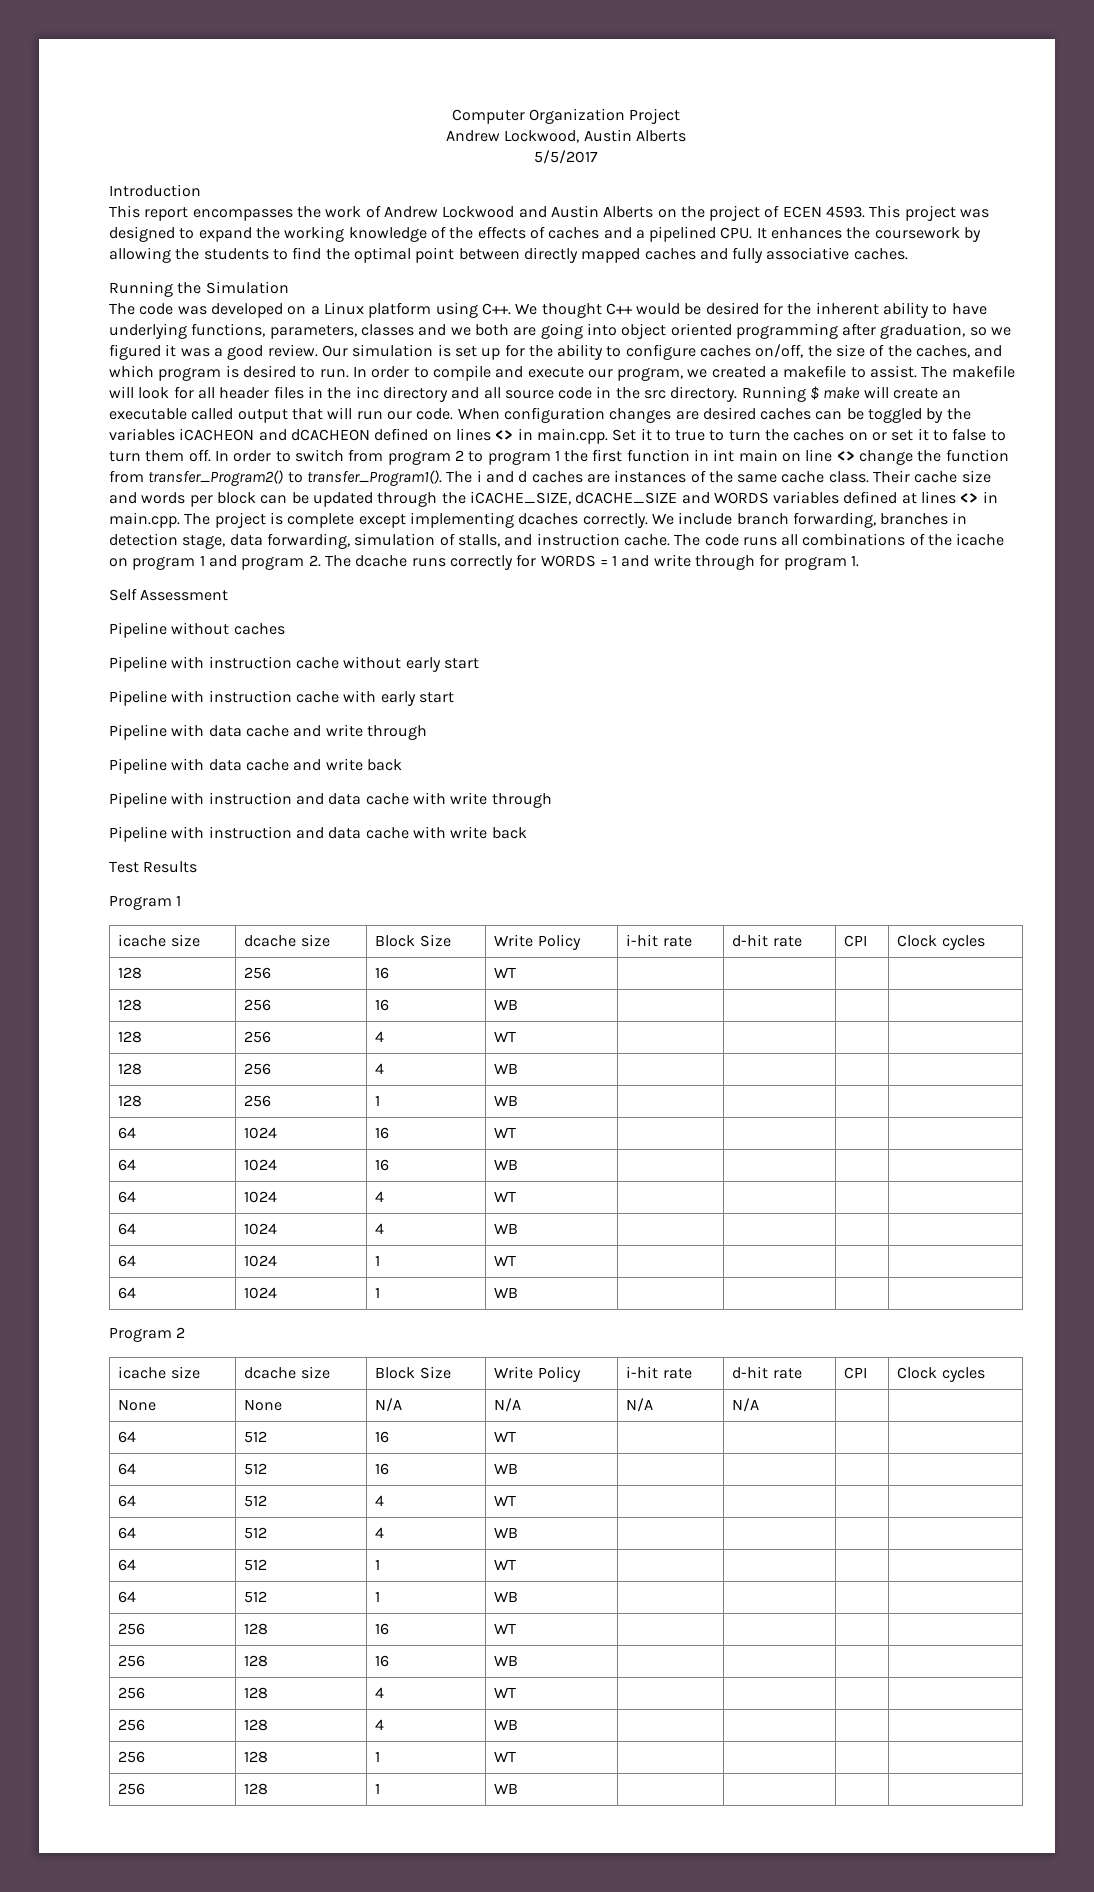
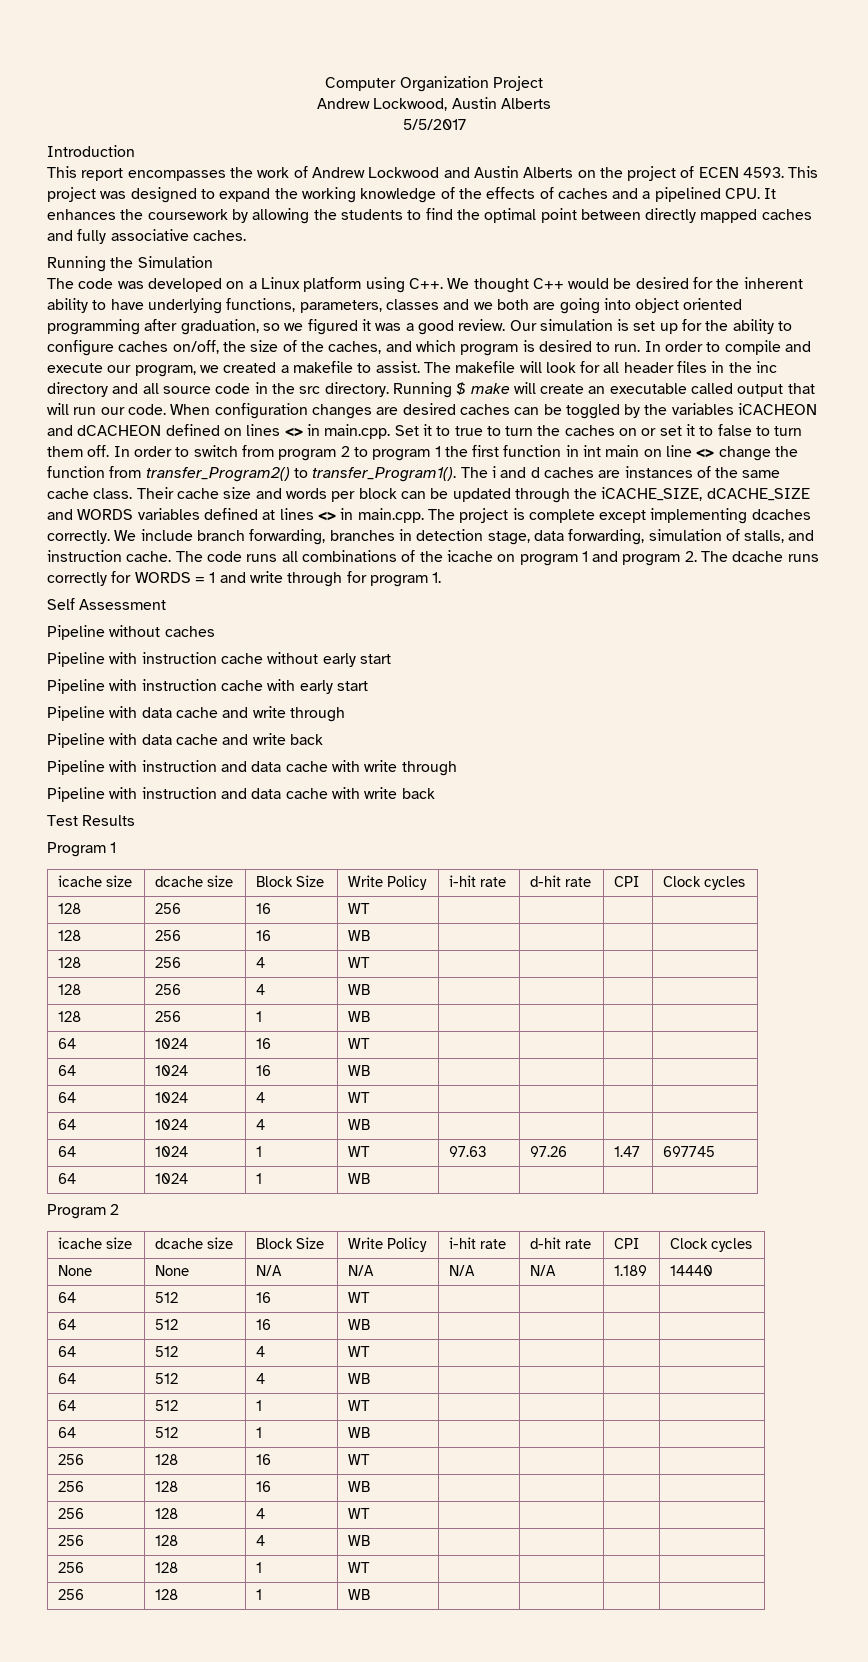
- 64 | 1024 | 1 | WT | | | |
+ 64 | 1024 | 1 | WT | 97.63 | 97.26 | 1.47 | 697745
- None | None | N/A | N/A | N/A | N/A | |
+ None | None | N/A | N/A | N/A | N/A | 1.189 | 14440

